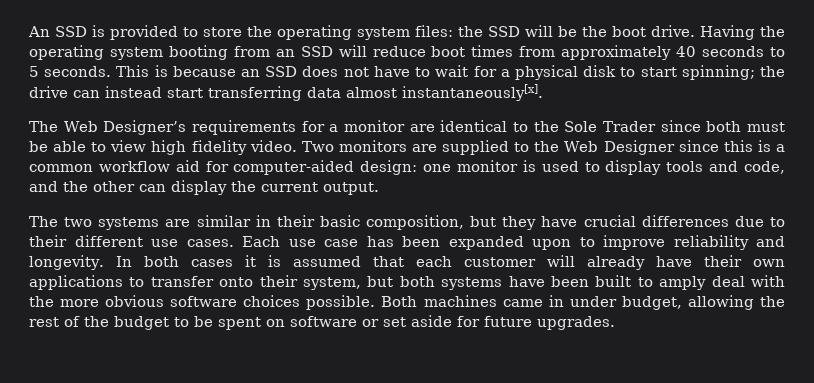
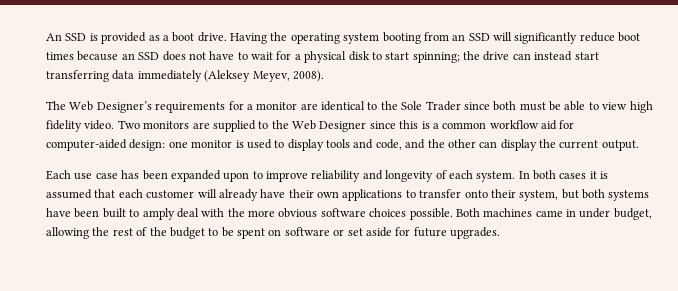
- An SSD is provided to store the operating system files: the SSD will be the boot drive.
+ An SSD is provided as a boot drive.
- Having the operating system booting from an SSD will reduce boot times from approximately 40 seconds to 5 seconds. This is because an SSD does not have to wait for a physical disk to start spinning; the drive can instead start transferring data almost instantaneously[x].
+ Having the operating system booting from an SSD will significantly reduce boot times because an SSD does not have to wait for a physical disk to start spinning; the drive can instead start transferring data immediately (Aleksey Meyev, 2008).
- The two systems are similar in their basic composition, but they have crucial differences due to their different use cases. Each use case has been expanded upon to improve reliability and longevity.
+ Each use case has been expanded upon to improve reliability and longevity of each system.

